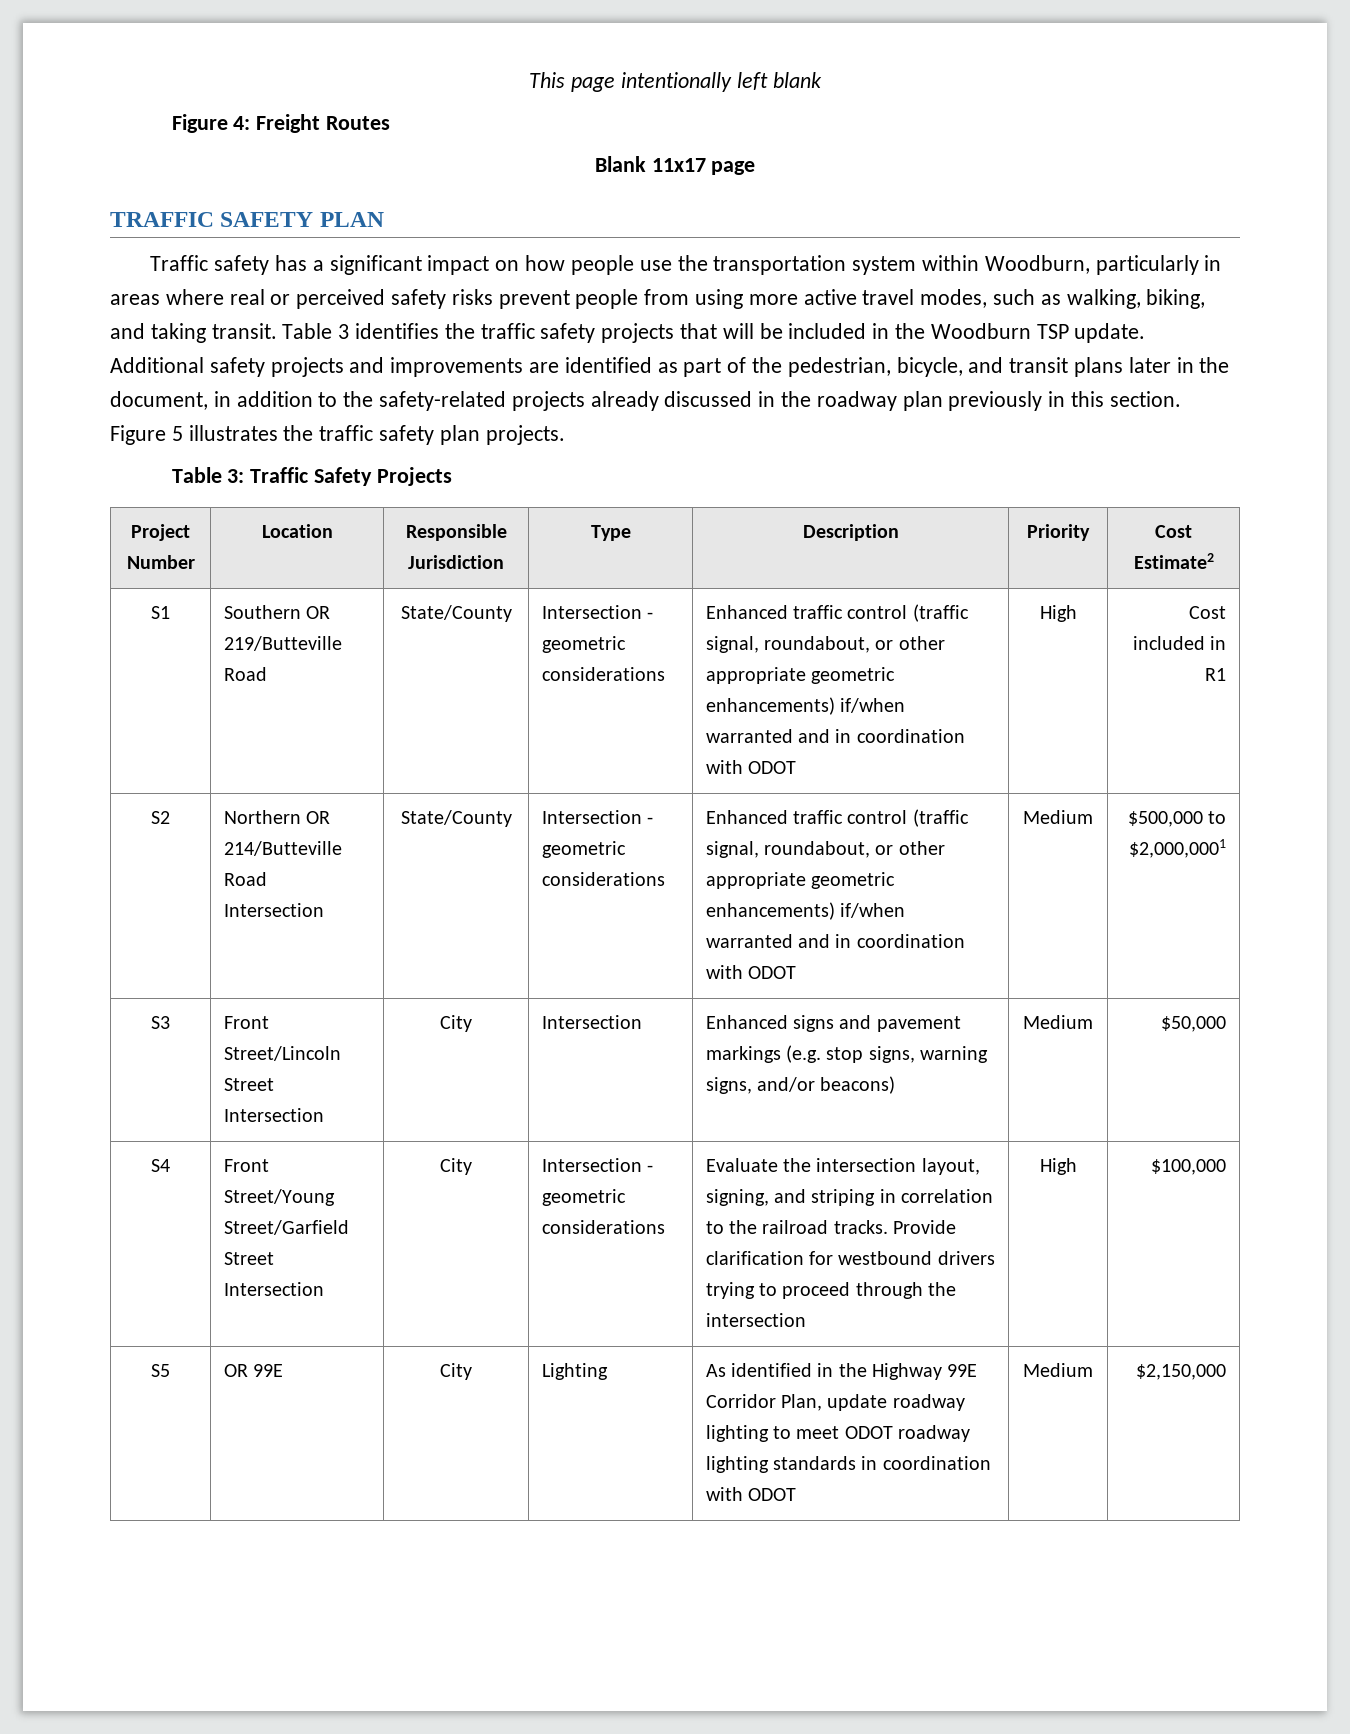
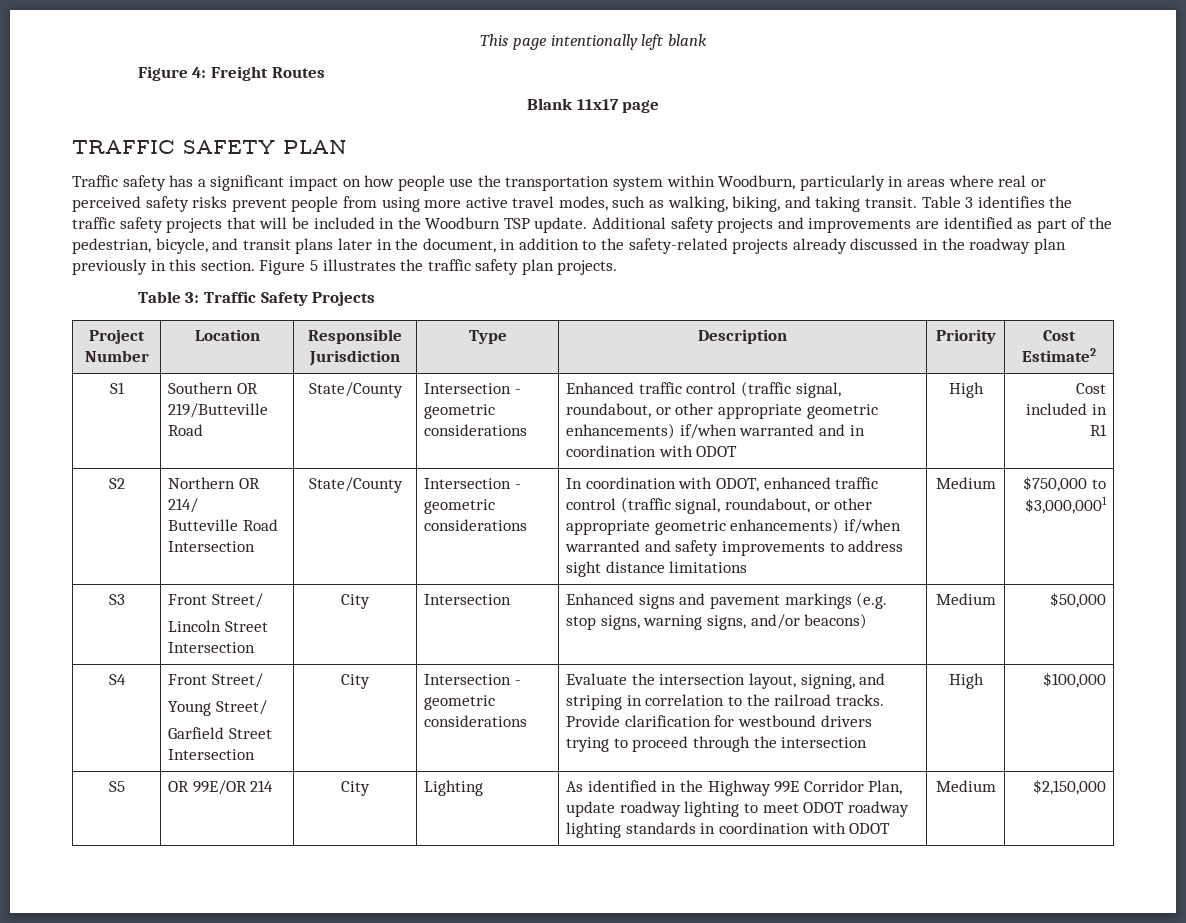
- Northern OR 214/Butteville Road Intersection
+ Northern OR 214/
+ Butteville Road Intersection
- Enhanced traffic control (traffic signal, roundabout, or other appropriate geometric enhancements) if/when warranted and in coordination with ODOT | Medium | $500,000 to $2,000,0001
+ In coordination with ODOT, enhanced traffic control (traffic signal, roundabout, or other appropriate geometric enhancements) if/when warranted and safety improvements to address sight distance limitations | Medium | $750,000 to $3,000,0001
- S3 | Front Street/Lincoln Street Intersection | City | Intersection | Enhanced signs and pavement markings (e.g. stop signs, warning signs, and/or beacons) | Medium | $50,000
+ S3 | Front Street/
+ Lincoln Street Intersection | City | Intersection | Enhanced signs and pavement markings (e.g. stop signs, warning signs, and/or beacons) | Medium | $50,000
- S4 | Front Street/Young Street/Garfield Street Intersection | City | Intersection - geometric considerations | Evaluate the intersection layout, signing, and striping in correlation to the railroad tracks. Provide clarification for westbound drivers trying to proceed through the intersection | High | $100,000
+ S4 | Front Street/
+ Young Street/
+ Garfield Street Intersection | City | Intersection - geometric considerations | Evaluate the intersection layout, signing, and striping in correlation to the railroad tracks. Provide clarification for westbound drivers trying to proceed through the intersection | High | $100,000
- S5 | OR 99E | City | Lighting | As identified in the Highway 99E Corridor Plan, update roadway lighting to meet ODOT roadway lighting standards in coordination with ODOT | Medium | $2,150,000
+ S5 | OR 99E/OR 214 | City | Lighting | As identified in the Highway 99E Corridor Plan, update roadway lighting to meet ODOT roadway lighting standards in coordination with ODOT | Medium | $2,150,000

